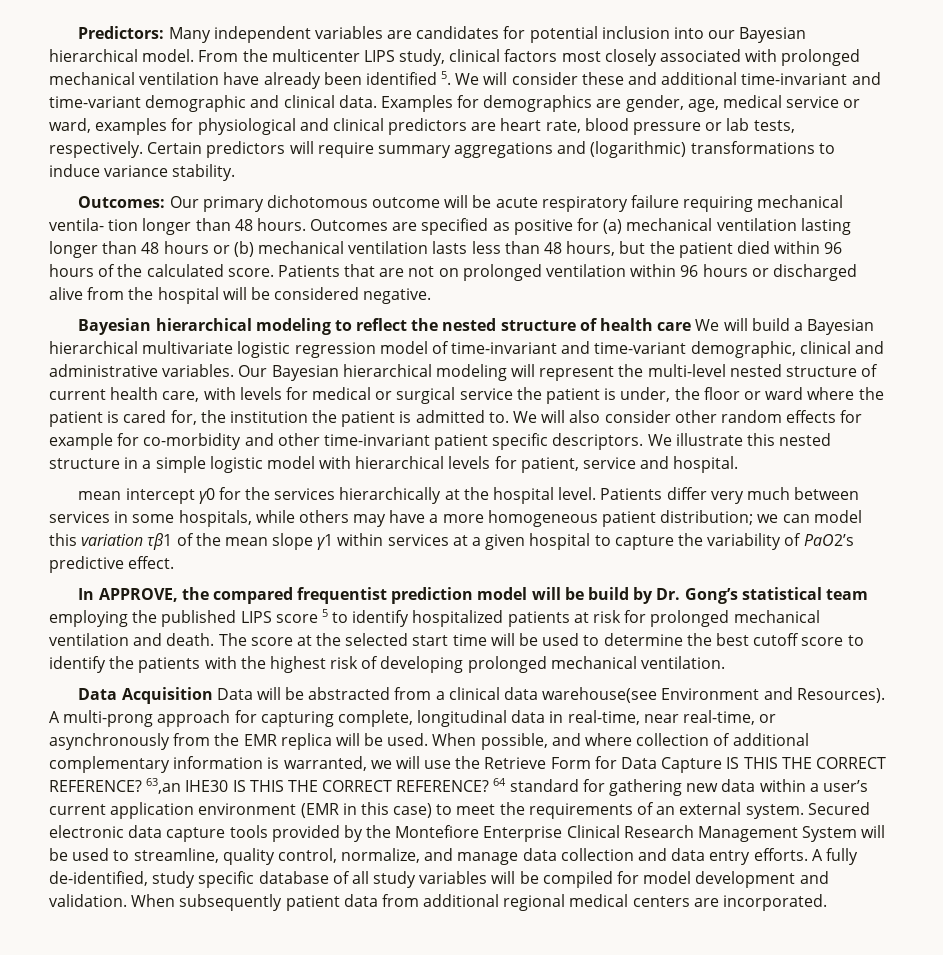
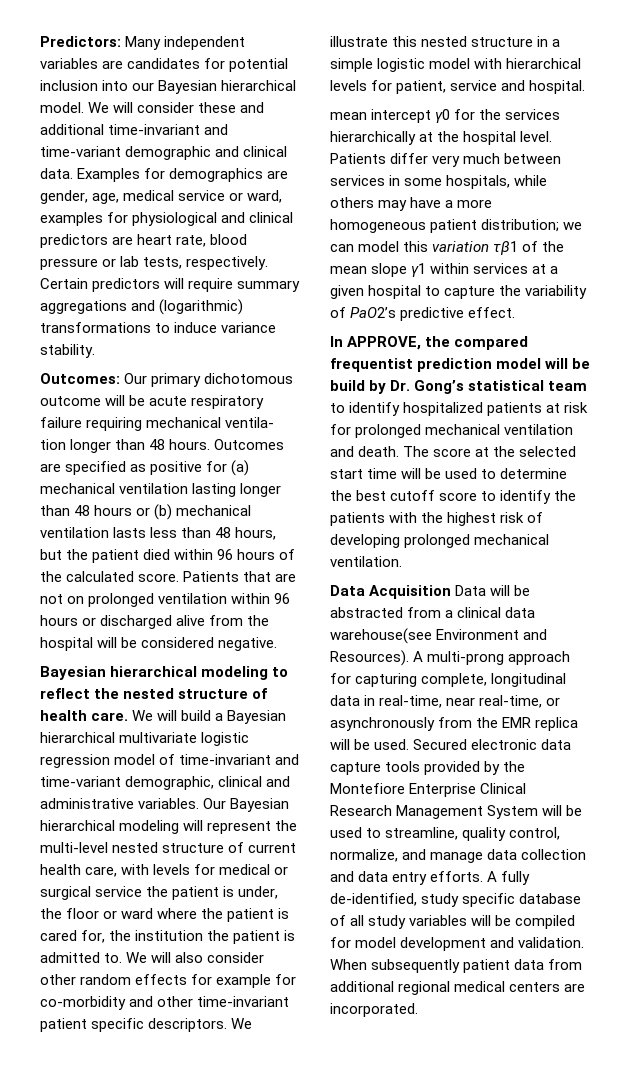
- From the multicenter LIPS study, clinical factors most closely associated with prolonged mechanical ventilation have already been identified 5. We will consider these and additional time-invariant and time-variant demographic and clinical data.
+ We will consider these and additional time-invariant and time-variant demographic and clinical data.
- Bayesian hierarchical modeling to reflect the nested structure of health care We will build a Bayesian hierarchical multivariate logistic regression model of time-invariant and time-variant demographic, clinical and administrative variables.
+ Bayesian hierarchical modeling to reflect the nested structure of health care. We will build a Bayesian hierarchical multivariate logistic regression model of time-invariant and time-variant demographic, clinical and administrative variables.
- In APPROVE, the compared frequentist prediction model will be build by Dr. Gong’s statistical team employing the published LIPS score 5 to identify hospitalized patients at risk for prolonged mechanical ventilation and death.
+ In APPROVE, the compared frequentist prediction model will be build by Dr. Gong’s statistical team to identify hospitalized patients at risk for prolonged mechanical ventilation and death.
- When possible, and where collection of additional complementary information is warranted, we will use the Retrieve Form for Data Capture IS THIS THE CORRECT REFERENCE? 63,an IHE30 IS THIS THE CORRECT REFERENCE? 64 standard for gathering new data within a user’s current application environment (EMR in this case) to meet the requirements of an external system.

